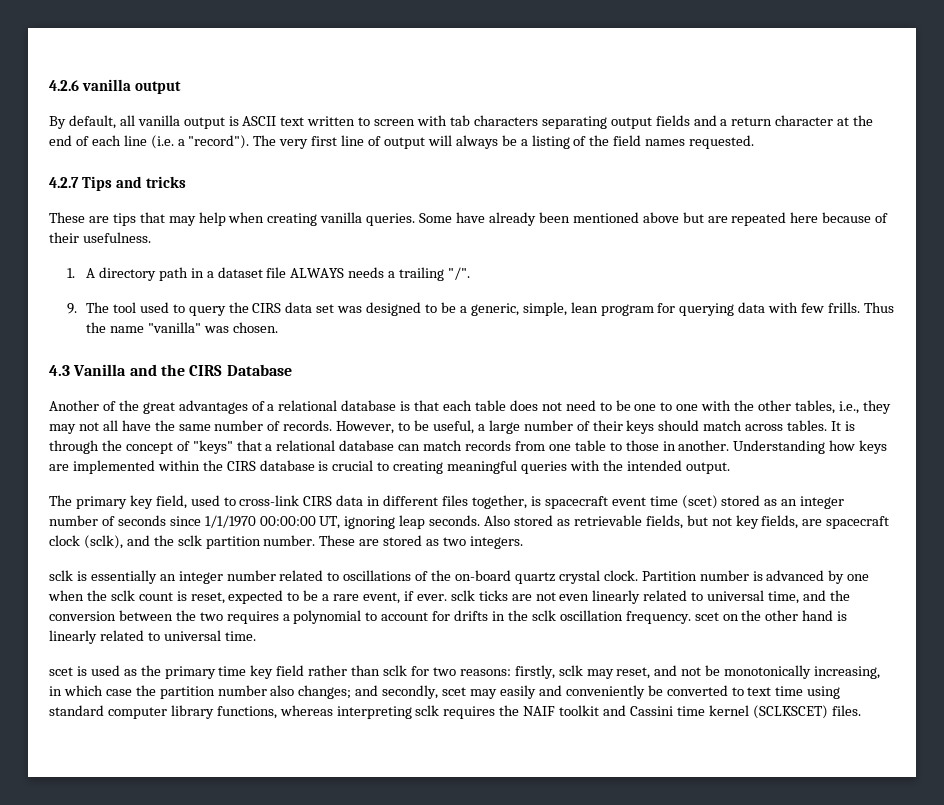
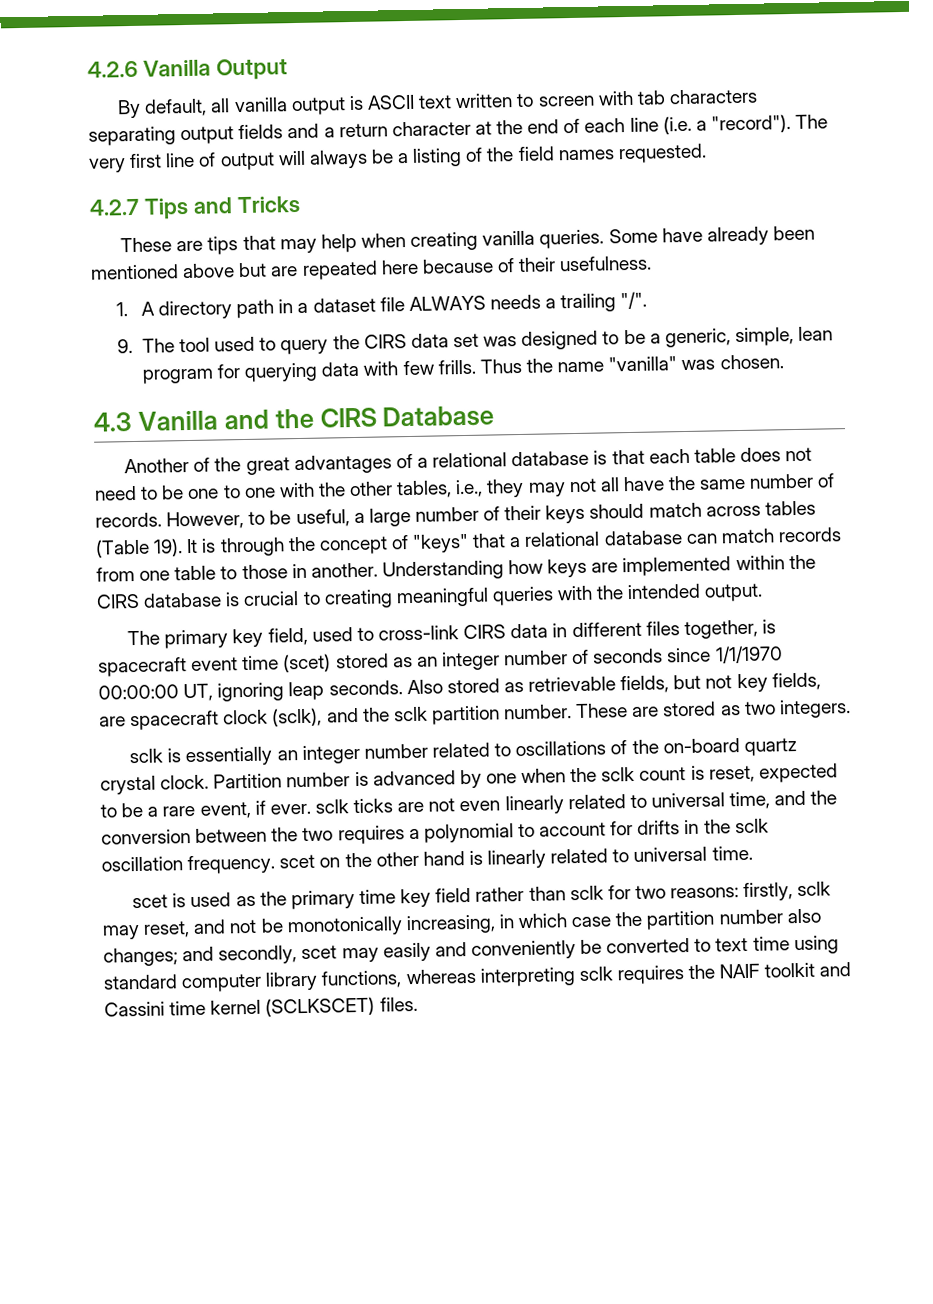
- 4.2.6 vanilla output
+ 4.2.6 Vanilla Output
- 4.2.7 Tips and tricks
+ 4.2.7 Tips and Tricks
- However, to be useful, a large number of their keys should match across tables.
+ However, to be useful, a large number of their keys should match across tables (Table 19).

